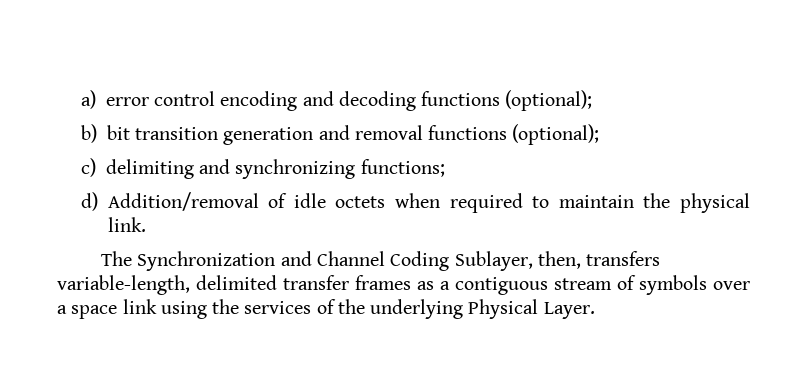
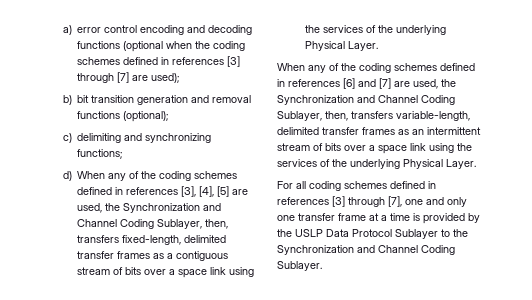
- a) error control encoding and decoding functions (optional);
+ a) error control encoding and decoding functions (optional when the coding schemes defined in references [3] through [7] are used);
- d) Addition/removal of idle octets when required to maintain the physical link.
- The Synchronization and Channel Coding Sublayer, then, transfers variable-length, delimited transfer frames as a contiguous stream of symbols over a space link using the services of the underlying Physical Layer.
+ d) When any of the coding schemes defined in references [3], [4], [5] are used, the Synchronization and Channel Coding Sublayer, then, transfers fixed-length, delimited transfer frames as a contiguous stream of bits over a space link using the services of the underlying Physical Layer.
+ When any of the coding schemes defined in references [6] and [7] are used, the Synchronization and Channel Coding Sublayer, then, transfers variable-length, delimited transfer frames as an intermittent stream of bits over a space link using the services of the underlying Physical Layer.
+ For all coding schemes defined in references [3] through [7], one and only one transfer frame at a time is provided by the USLP Data Protocol Sublayer to the Synchronization and Channel Coding Sublayer.

